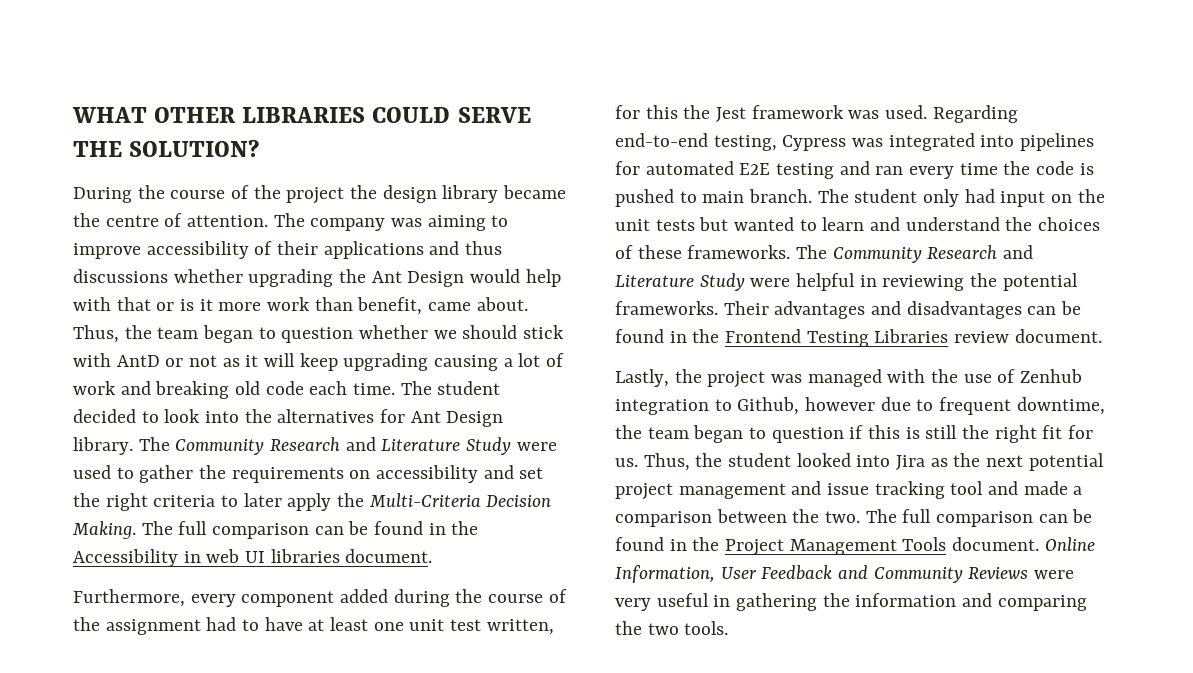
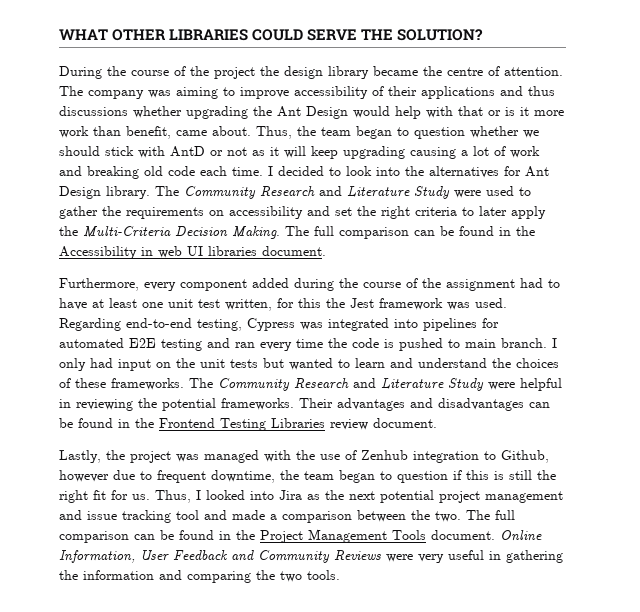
- The student decided to look into the alternatives for Ant Design library.
+ I decided to look into the alternatives for Ant Design library.
- The student only had input on the unit tests but wanted to learn and understand the choices of these frameworks.
+ I only had input on the unit tests but wanted to learn and understand the choices of these frameworks.
- Thus, the student looked into Jira as the next potential project management and issue tracking tool and made a comparison between the two.
+ Thus, I looked into Jira as the next potential project management and issue tracking tool and made a comparison between the two.

